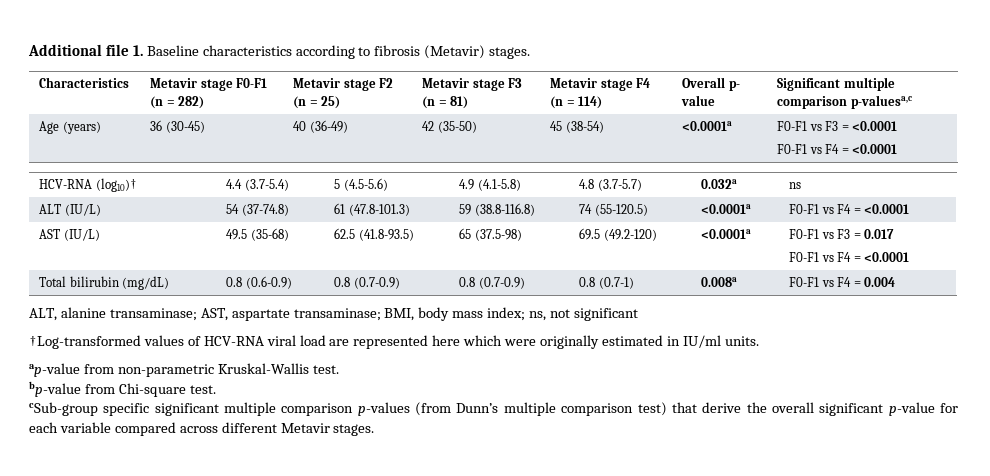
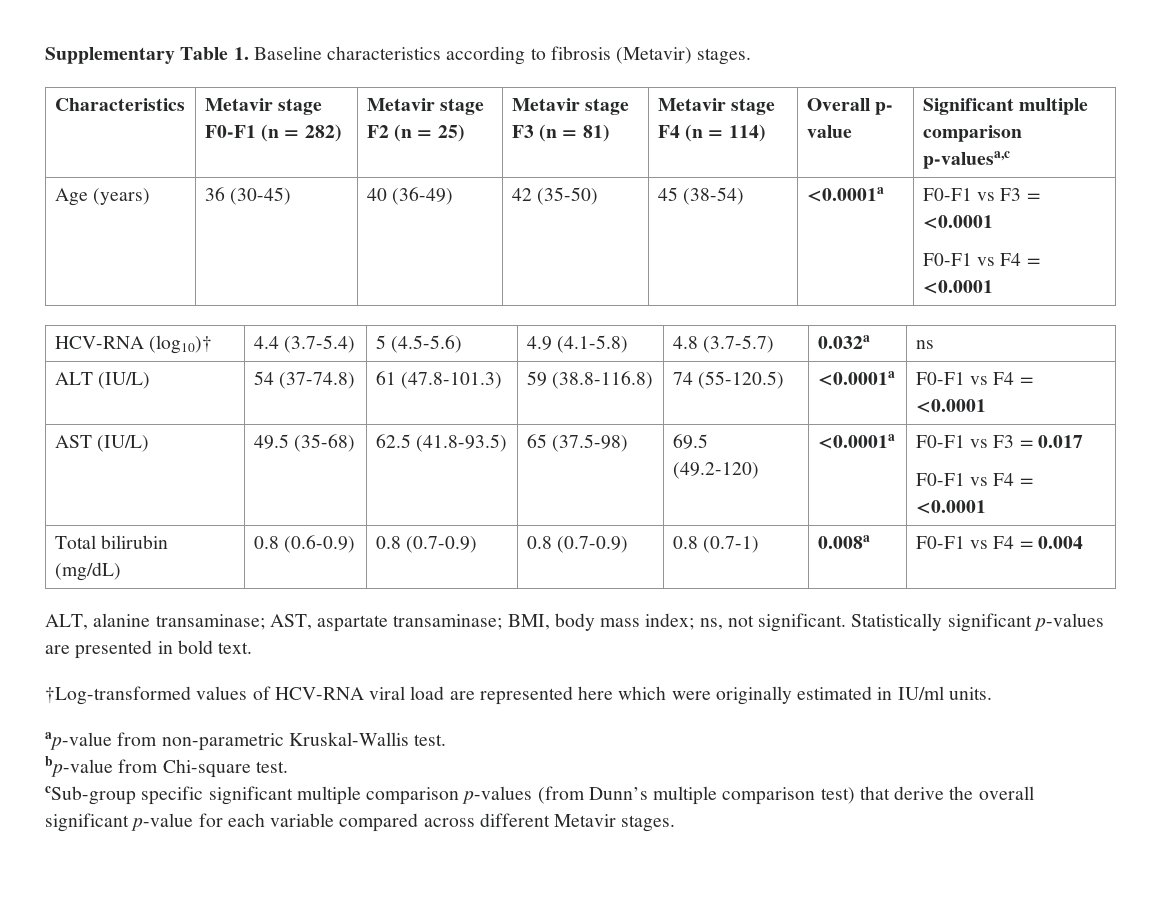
- Additional file 1. Baseline characteristics according to fibrosis (Metavir) stages.
+ Supplementary Table 1. Baseline characteristics according to fibrosis (Metavir) stages.
- ALT, alanine transaminase; AST, aspartate transaminase; BMI, body mass index; ns, not significant
+ ALT, alanine transaminase; AST, aspartate transaminase; BMI, body mass index; ns, not significant. Statistically significant p-values are presented in bold text.

